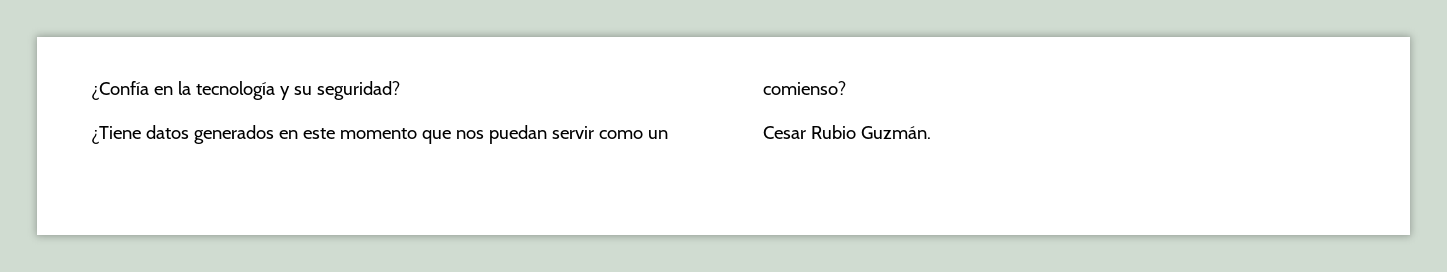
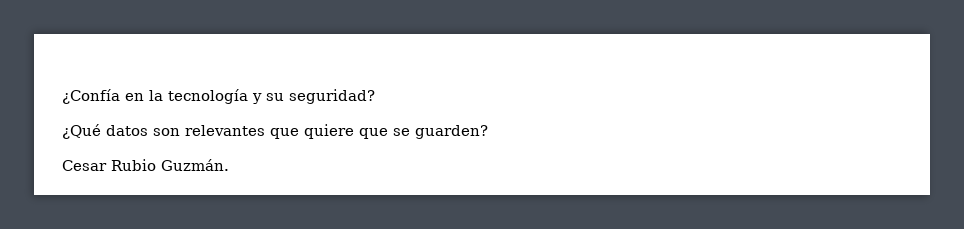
- ¿Tiene datos generados en este momento que nos puedan servir como un comienso?
+ ¿Qué datos son relevantes que quiere que se guarden?

